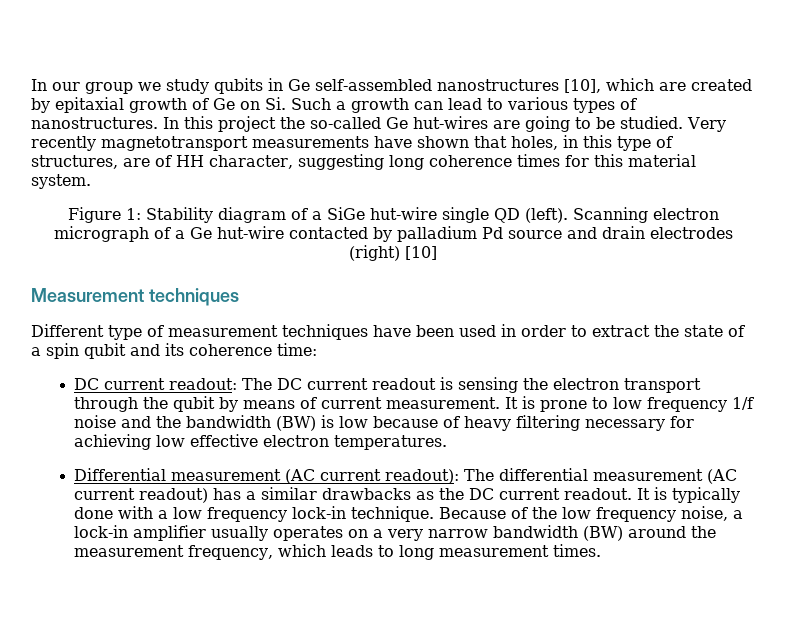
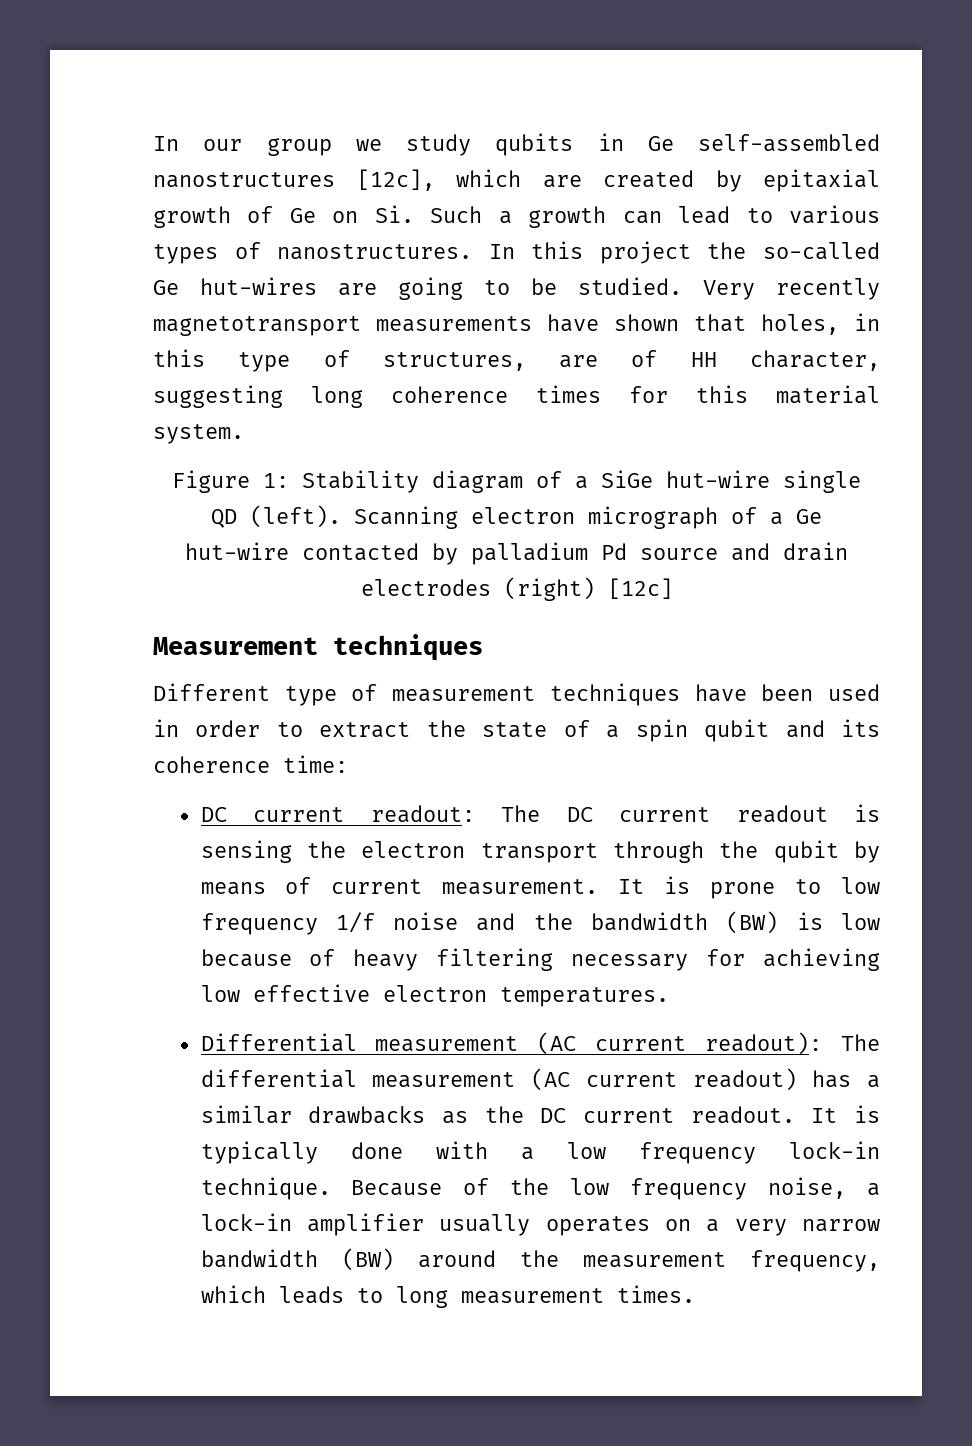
- In our group we study qubits in Ge self-assembled nanostructures [10], which are created by epitaxial growth of Ge on Si. Such a growth can lead to various types of nanostructures.
+ In our group we study qubits in Ge self-assembled nanostructures [12c], which are created by epitaxial growth of Ge on Si. Such a growth can lead to various types of nanostructures.
- Scanning electron micrograph of a Ge hut-wire contacted by palladium Pd source and drain electrodes (right) [10]
+ Scanning electron micrograph of a Ge hut-wire contacted by palladium Pd source and drain electrodes (right) [12c]

